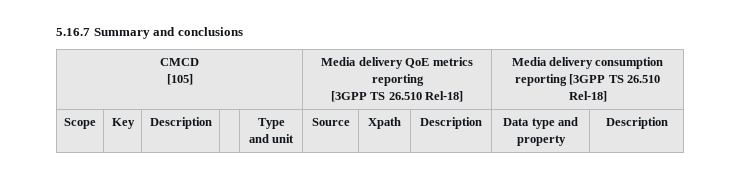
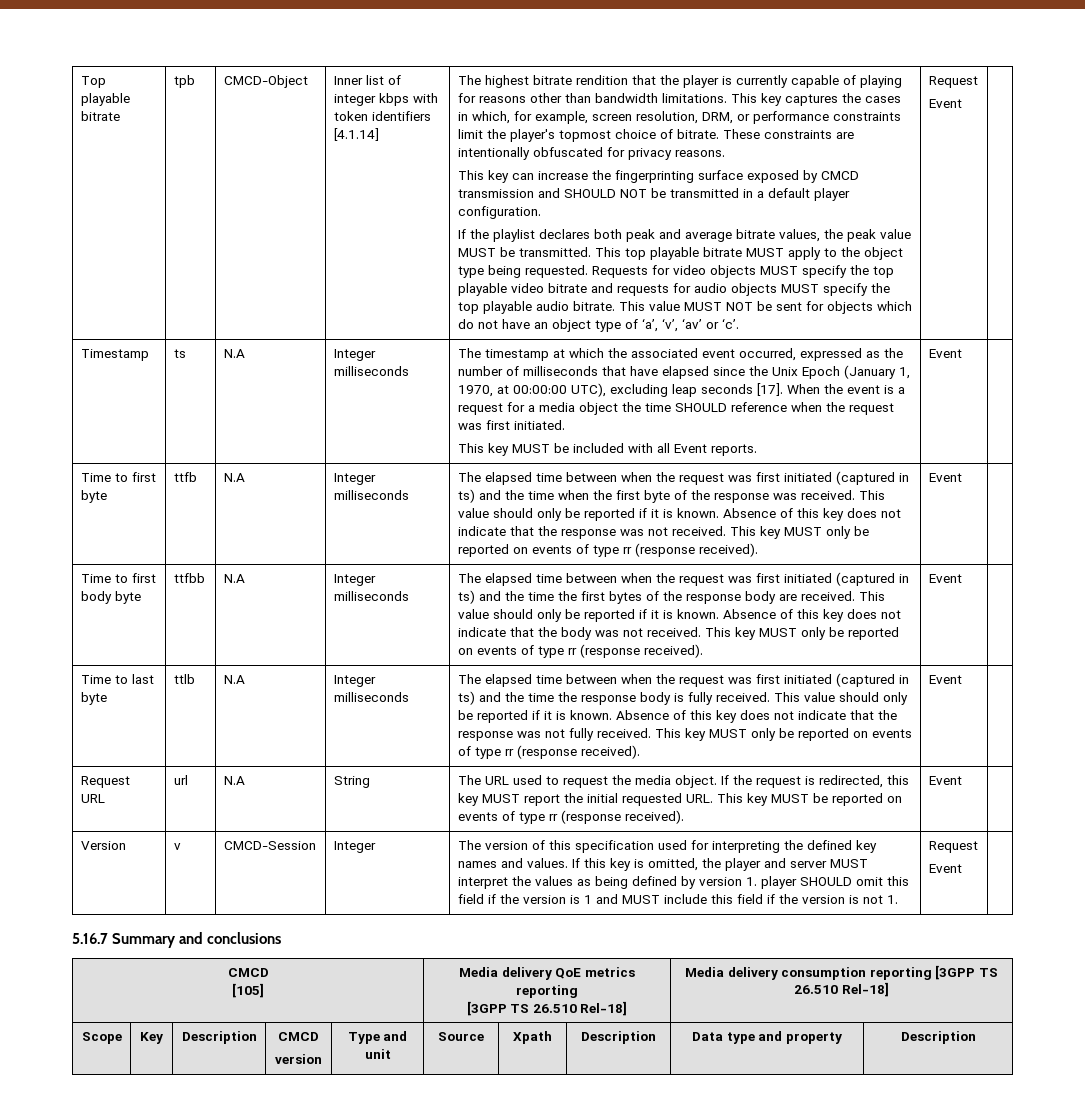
+ Top playable bitrate | tpb | CMCD-Object | Inner list of integer kbps with token identifiers [4.1.14] | The highest bitrate rendition that the player is currently capable of playing for reasons other than bandwidth limitations. This key captures the cases in which, for example, screen resolution, DRM, or performance constraints limit the player's topmost choice of bitrate. These constraints are intentionally obfuscated for privacy reasons.
+ This key can increase the fingerprinting surface exposed by CMCD transmission and SHOULD NOT be transmitted in a default player configuration.
+ If the playlist declares both peak and average bitrate values, the peak value MUST be transmitted. This top playable bitrate MUST apply to the object type being requested. Requests for video objects MUST specify the top playable video bitrate and requests for audio objects MUST specify the top playable audio bitrate. This value MUST NOT be sent for objects which do not have an object type of ‘a’, ‘v’, ‘av’ or ‘c’. | Request
+ Event |
+ Timestamp | ts | N.A | Integer milliseconds | The timestamp at which the associated event occurred, expressed as the number of milliseconds that have elapsed since the Unix Epoch (January 1, 1970, at 00:00:00 UTC), excluding leap seconds [17]. When the event is a request for a media object the time SHOULD reference when the request was first initiated.
+ This key MUST be included with all Event reports. | Event |
+ Time to first byte | ttfb | N.A | Integer milliseconds | The elapsed time between when the request was first initiated (captured in ts) and the time when the first byte of the response was received. This value should only be reported if it is known. Absence of this key does not indicate that the response was not received. This key MUST only be reported on events of type rr (response received). | Event |
+ Time to first body byte | ttfbb | N.A | Integer milliseconds | The elapsed time between when the request was first initiated (captured in ts) and the time the first bytes of the response body are received. This value should only be reported if it is known. Absence of this key does not indicate that the body was not received. This key MUST only be reported on events of type rr (response received). | Event |
+ Time to last byte | ttlb | N.A | Integer milliseconds | The elapsed time between when the request was first initiated (captured in ts) and the time the response body is fully received. This value should only be reported if it is known. Absence of this key does not indicate that the response was not fully received. This key MUST only be reported on events of type rr (response received). | Event |
+ Request URL | url | N.A | String | The URL used to request the media object. If the request is redirected, this key MUST report the initial requested URL. This key MUST be reported on events of type rr (response received). | Event |
+ Version | v | CMCD-Session | Integer | The version of this specification used for interpreting the defined key names and values. If this key is omitted, the player and server MUST interpret the values as being defined by version 1. player SHOULD omit this field if the version is 1 and MUST include this field if the version is not 1. | Request
+ Event
- Scope | Key | Description | | Type and unit | Source | Xpath | Description | Data type and property | Description
+ Scope | Key | Description | CMCD
+ version | Type and unit | Source | Xpath | Description | Data type and property | Description

